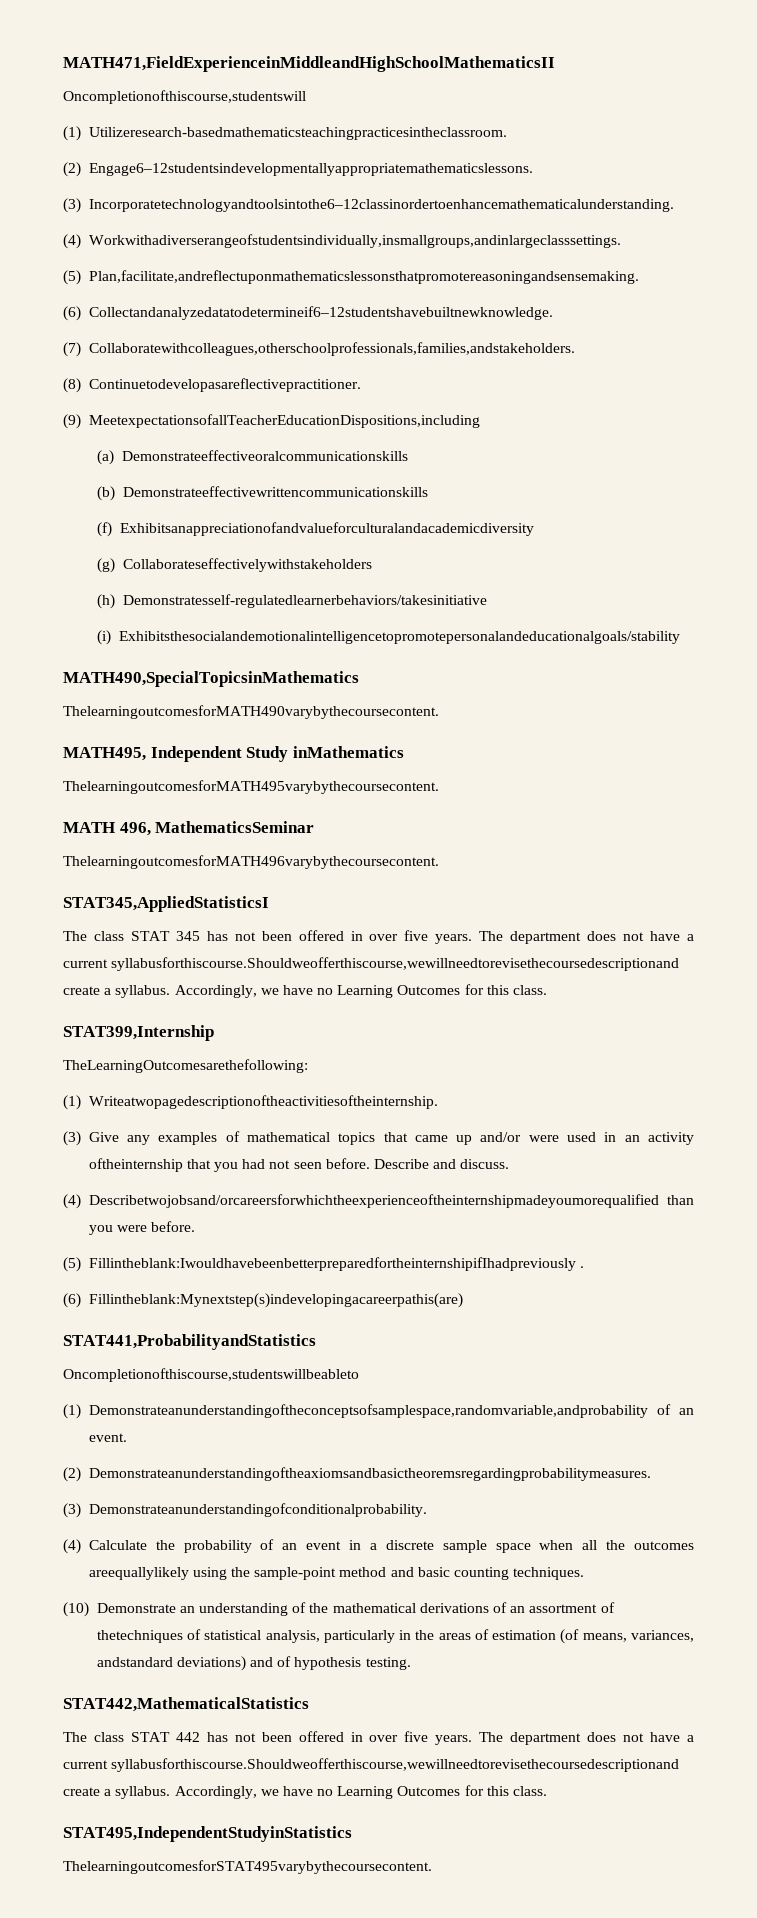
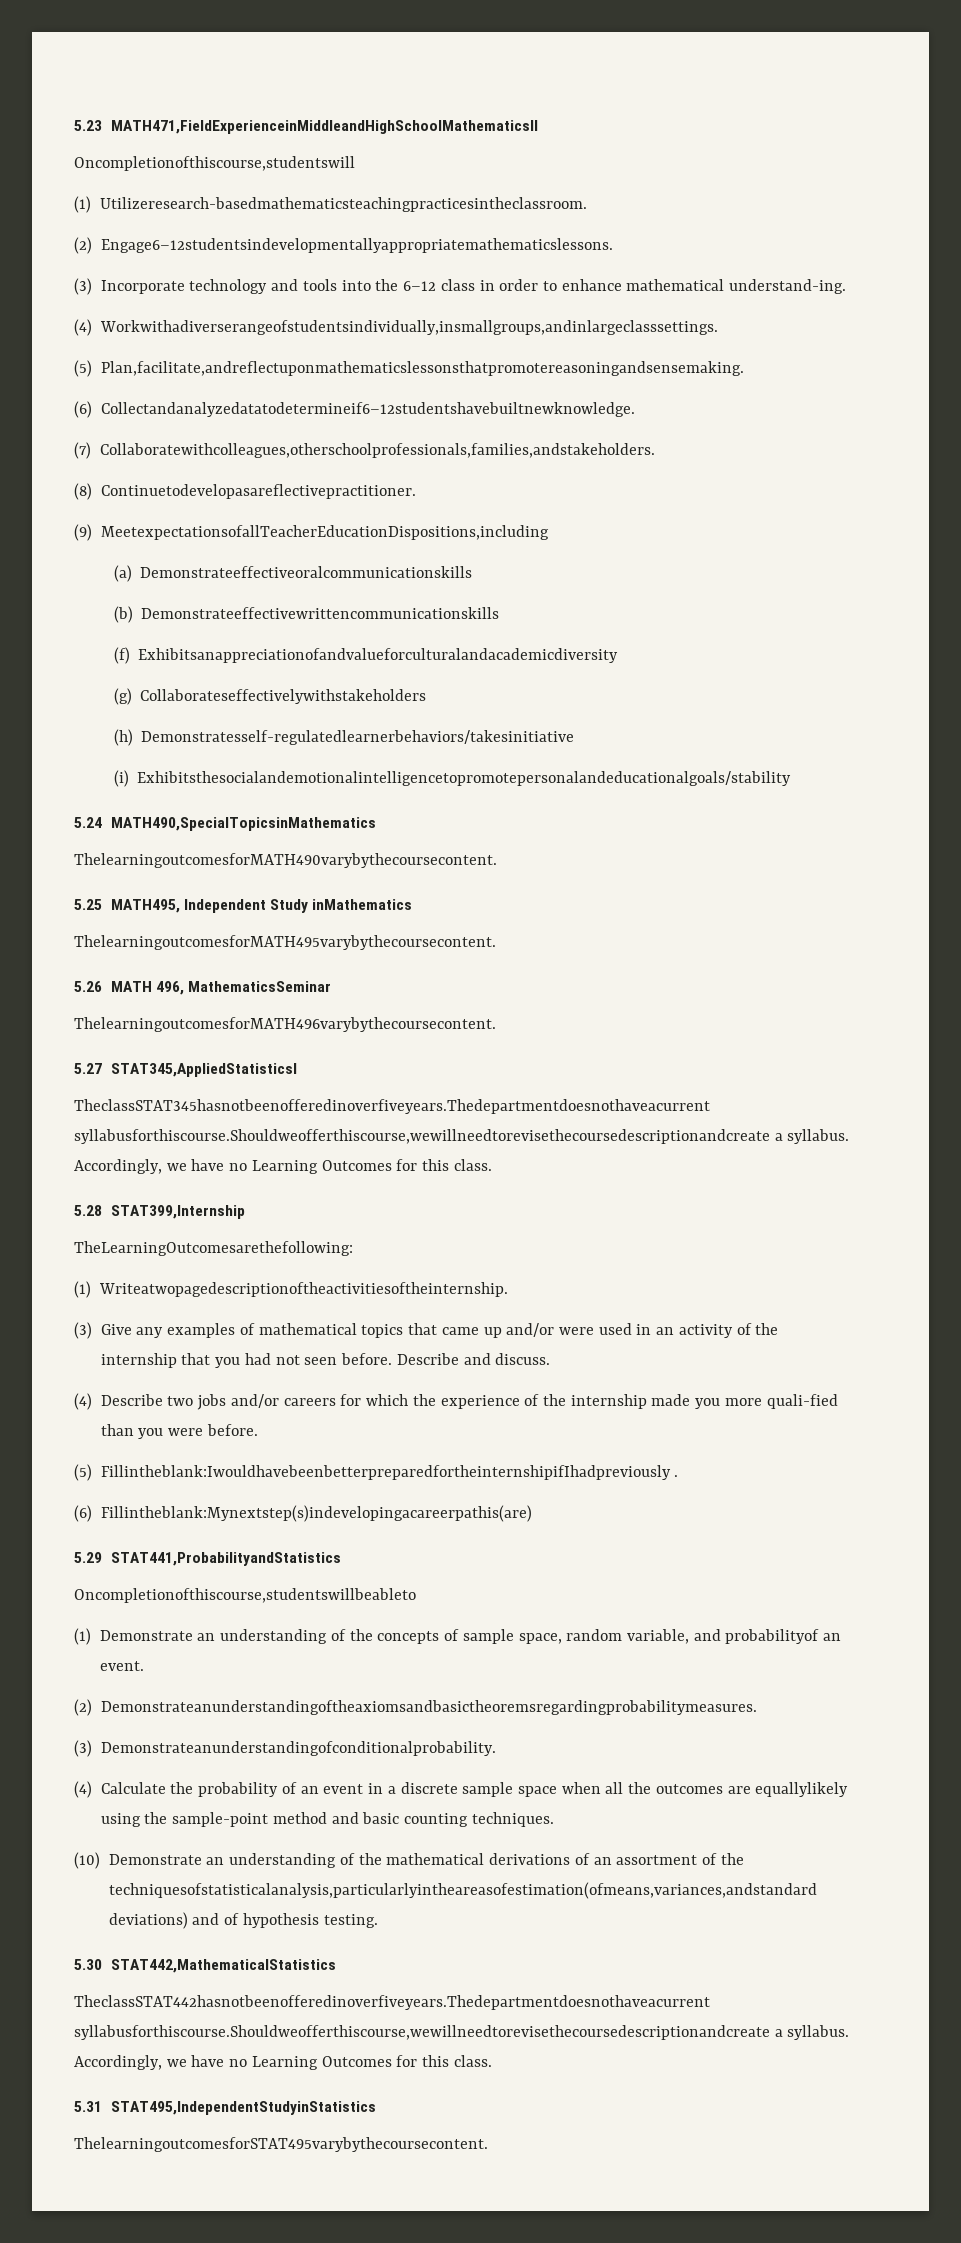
- MATH471,FieldExperienceinMiddleandHighSchoolMathematicsII
+ 5.23 MATH471,FieldExperienceinMiddleandHighSchoolMathematicsII
- (3) Incorporatetechnologyandtoolsintothe6–12classinordertoenhancemathematicalunderstanding.
+ (3) Incorporate technology and tools into the 6–12 class in order to enhance mathematical understand-ing.
- MATH490,SpecialTopicsinMathematics
+ 5.24 MATH490,SpecialTopicsinMathematics
- MATH495, Independent Study inMathematics
+ 5.25 MATH495, Independent Study inMathematics
- MATH 496, MathematicsSeminar
+ 5.26 MATH 496, MathematicsSeminar
- STAT345,AppliedStatisticsI
+ 5.27 STAT345,AppliedStatisticsI
- The class STAT 345 has not been offered in over five years. The department does not have a current syllabusforthiscourse.Shouldweofferthiscourse,wewillneedtorevisethecoursedescriptionand create a syllabus.
+ TheclassSTAT345hasnotbeenofferedinoverfiveyears.Thedepartmentdoesnothaveacurrent syllabusforthiscourse.Shouldweofferthiscourse,wewillneedtorevisethecoursedescriptionandcreate a syllabus.
- STAT399,Internship
+ 5.28 STAT399,Internship
- (3) Give any examples of mathematical topics that came up and/or were used in an activity oftheinternship that you had not seen before.
+ (3) Give any examples of mathematical topics that came up and/or were used in an activity of the internship that you had not seen before.
- (4) Describetwojobsand/orcareersforwhichtheexperienceoftheinternshipmadeyoumorequalified than you were before.
+ (4) Describe two jobs and/or careers for which the experience of the internship made you more quali-fied than you were before.
- STAT441,ProbabilityandStatistics
+ 5.29 STAT441,ProbabilityandStatistics
- (1) Demonstrateanunderstandingoftheconceptsofsamplespace,randomvariable,andprobability of an event.
+ (1) Demonstrate an understanding of the concepts of sample space, random variable, and probabilityof an event.
- (4) Calculate the probability of an event in a discrete sample space when all the outcomes areequallylikely using the sample-point method and basic counting techniques.
+ (4) Calculate the probability of an event in a discrete sample space when all the outcomes are equallylikely using the sample-point method and basic counting techniques.
- (10) Demonstrate an understanding of the mathematical derivations of an assortment of thetechniques of statistical analysis, particularly in the areas of estimation (of means, variances, andstandard deviations) and of hypothesis testing.
+ (10) Demonstrate an understanding of the mathematical derivations of an assortment of the techniquesofstatisticalanalysis,particularlyintheareasofestimation(ofmeans,variances,andstandard deviations) and of hypothesis testing.
- STAT442,MathematicalStatistics
+ 5.30 STAT442,MathematicalStatistics
- The class STAT 442 has not been offered in over five years. The department does not have a current syllabusforthiscourse.Shouldweofferthiscourse,wewillneedtorevisethecoursedescriptionand create a syllabus.
+ TheclassSTAT442hasnotbeenofferedinoverfiveyears.Thedepartmentdoesnothaveacurrent syllabusforthiscourse.Shouldweofferthiscourse,wewillneedtorevisethecoursedescriptionandcreate a syllabus.
- STAT495,IndependentStudyinStatistics
+ 5.31 STAT495,IndependentStudyinStatistics

